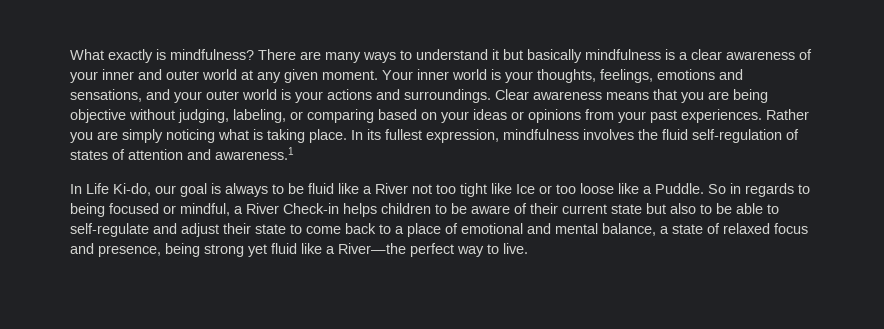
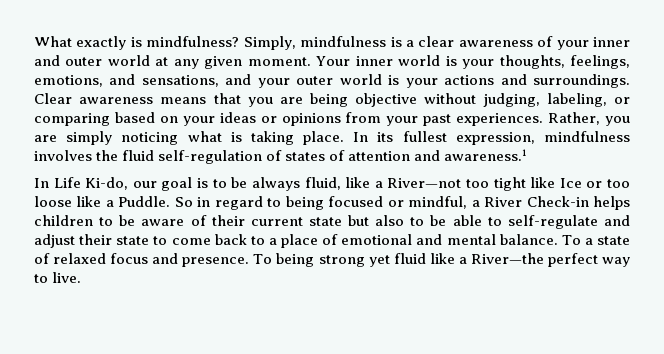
- There are many ways to understand it but basically mindfulness is a clear awareness of your inner and outer world at any given moment.
+ Simply, mindfulness is a clear awareness of your inner and outer world at any given moment.
- Your inner world is your thoughts, feelings, emotions and sensations, and your outer world is your actions and surroundings.
+ Your inner world is your thoughts, feelings, emotions, and sensations, and your outer world is your actions and surroundings.
- Rather you are simply noticing what is taking place.
+ Rather, you are simply noticing what is taking place.
- In Life Ki-do, our goal is always to be fluid like a River not too tight like Ice or too loose like a Puddle.
+ In Life Ki-do, our goal is to be always fluid, like a River—not too tight like Ice or too loose like a Puddle.
- So in regards to being focused or mindful, a River Check-in helps children to be aware of their current state but also to be able to self-regulate and adjust their state to come back to a place of emotional and mental balance, a state of relaxed focus and presence, being strong yet fluid like a River—the perfect way to live.
+ So in regard to being focused or mindful, a River Check-in helps children to be aware of their current state but also to be able to self-regulate and adjust their state to come back to a place of emotional and mental balance. To a state of relaxed focus and presence. To being strong yet fluid like a River—the perfect way to live.

